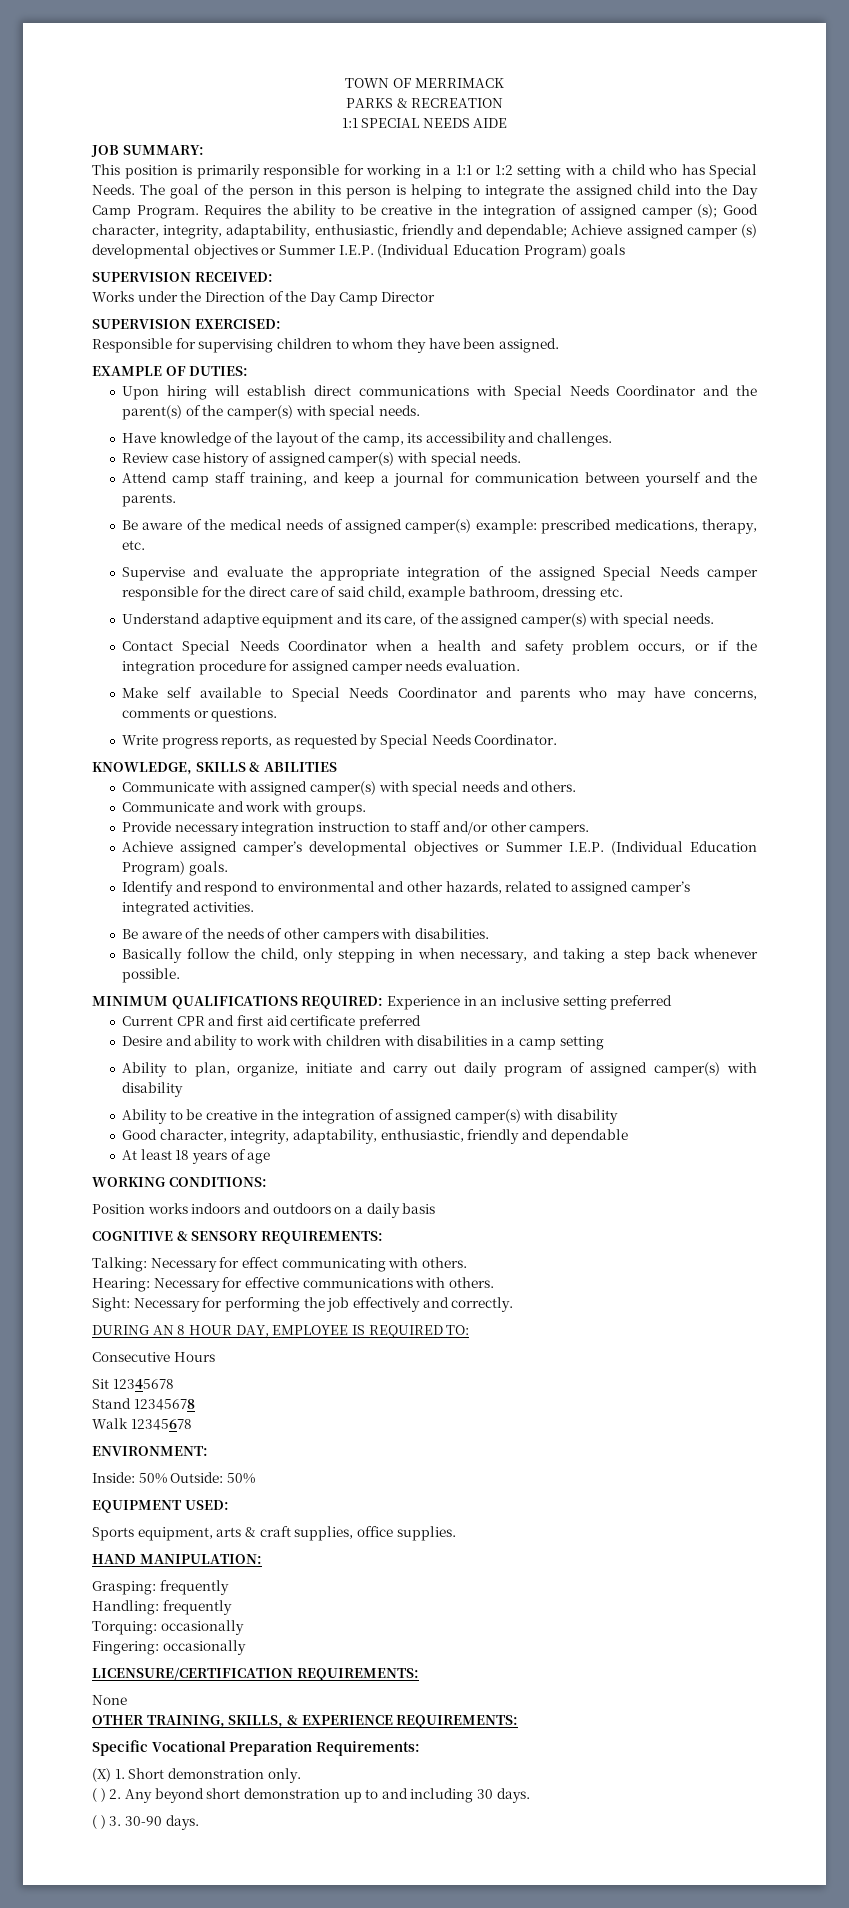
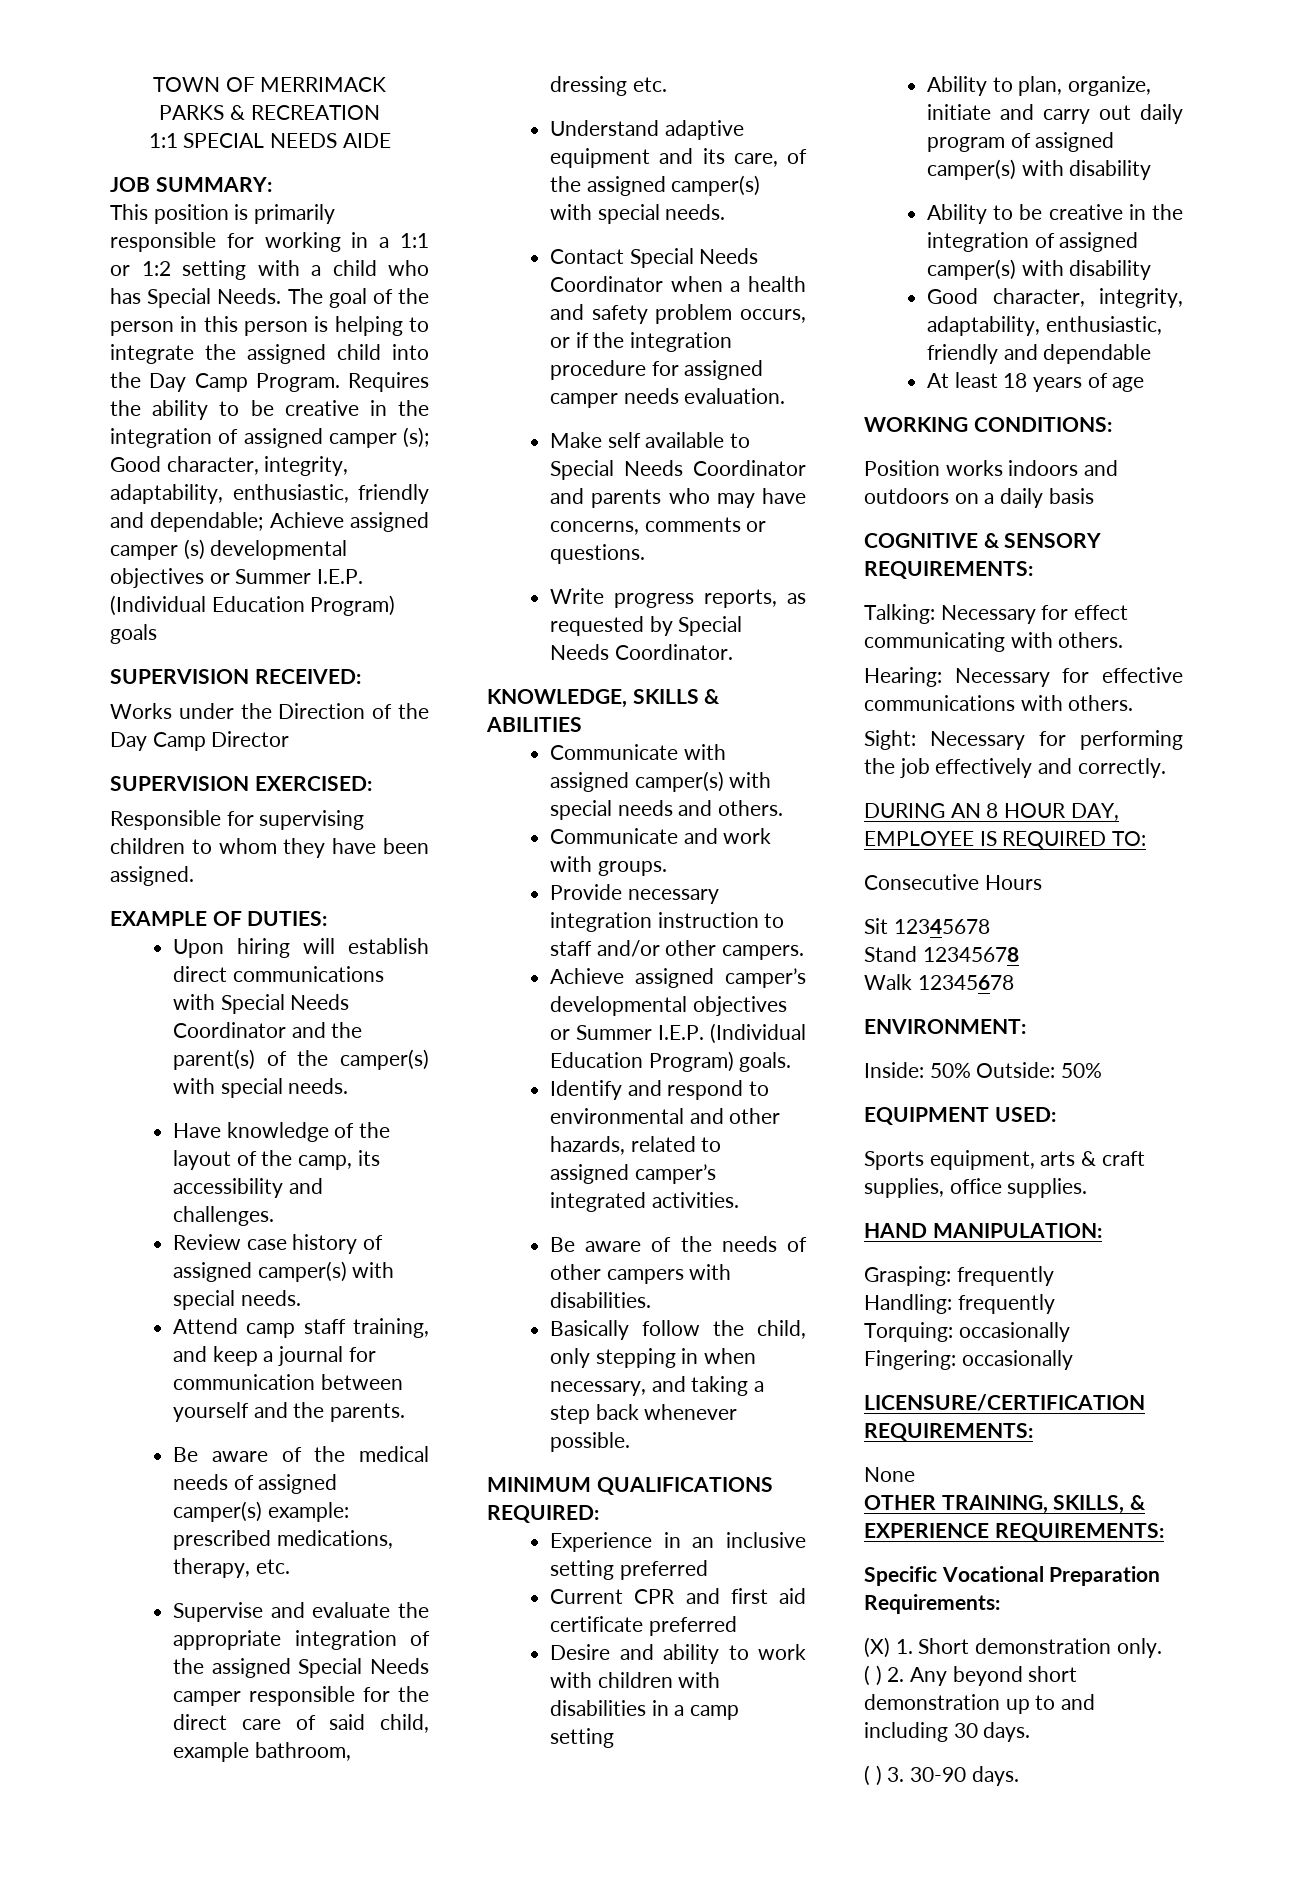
- MINIMUM QUALIFICATIONS REQUIRED: Experience in an inclusive setting preferred
+ MINIMUM QUALIFICATIONS REQUIRED:
+ Experience in an inclusive setting preferred

